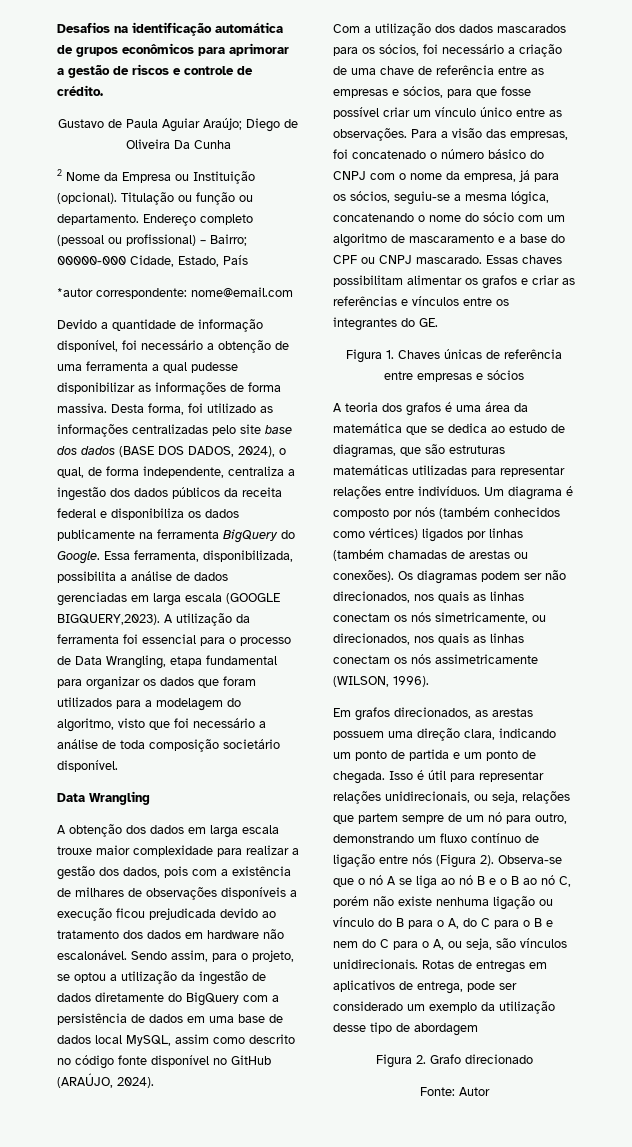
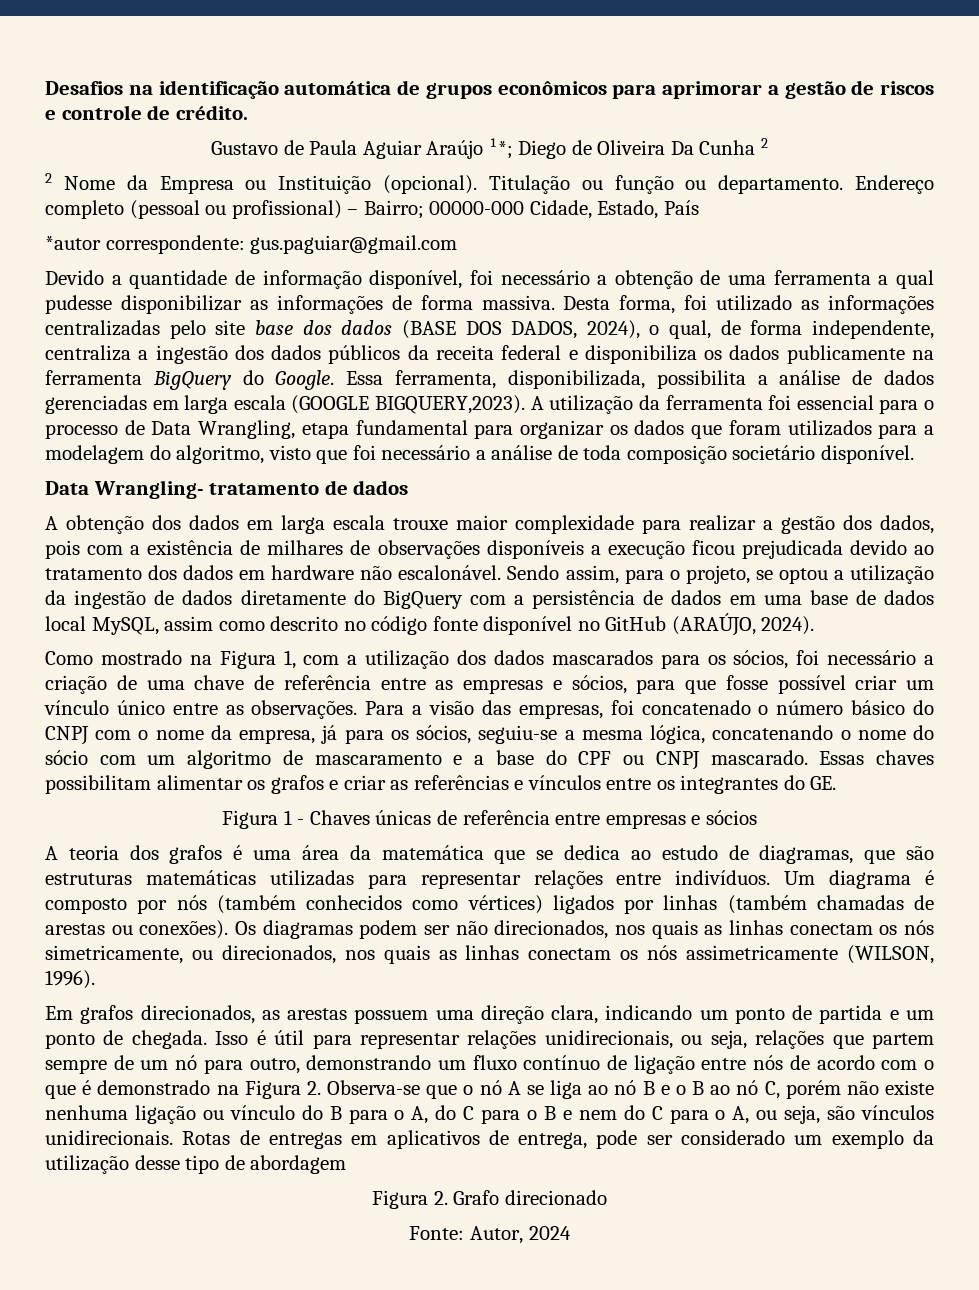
- Gustavo de Paula Aguiar Araújo; Diego de Oliveira Da Cunha
+ Gustavo de Paula Aguiar Araújo ¹*; Diego de Oliveira Da Cunha 2
- *autor correspondente: nome@email.com
+ *autor correspondente: gus.paguiar@gmail.com
- Data Wrangling
+ Data Wrangling- tratamento de dados
- Com a utilização dos dados mascarados para os sócios, foi necessário a criação de uma chave de referência entre as empresas e sócios, para que fosse possível criar um vínculo único entre as observações.
+ Como mostrado na Figura 1, com a utilização dos dados mascarados para os sócios, foi necessário a criação de uma chave de referência entre as empresas e sócios, para que fosse possível criar um vínculo único entre as observações.
- Figura 1. Chaves únicas de referência entre empresas e sócios
+ Figura 1 - Chaves únicas de referência entre empresas e sócios
- Isso é útil para representar relações unidirecionais, ou seja, relações que partem sempre de um nó para outro, demonstrando um fluxo contínuo de ligação entre nós (Figura 2). Observa-se que o nó A se liga ao nó B e o B ao nó C, porém não existe nenhuma ligação ou vínculo do B para o A, do C para o B e nem do C para o A, ou seja, são vínculos unidirecionais.
+ Isso é útil para representar relações unidirecionais, ou seja, relações que partem sempre de um nó para outro, demonstrando um fluxo contínuo de ligação entre nós de acordo com o que é demonstrado na Figura 2. Observa-se que o nó A se liga ao nó B e o B ao nó C, porém não existe nenhuma ligação ou vínculo do B para o A, do C para o B e nem do C para o A, ou seja, são vínculos unidirecionais.
- Fonte: Autor
+ Fonte: Autor, 2024

